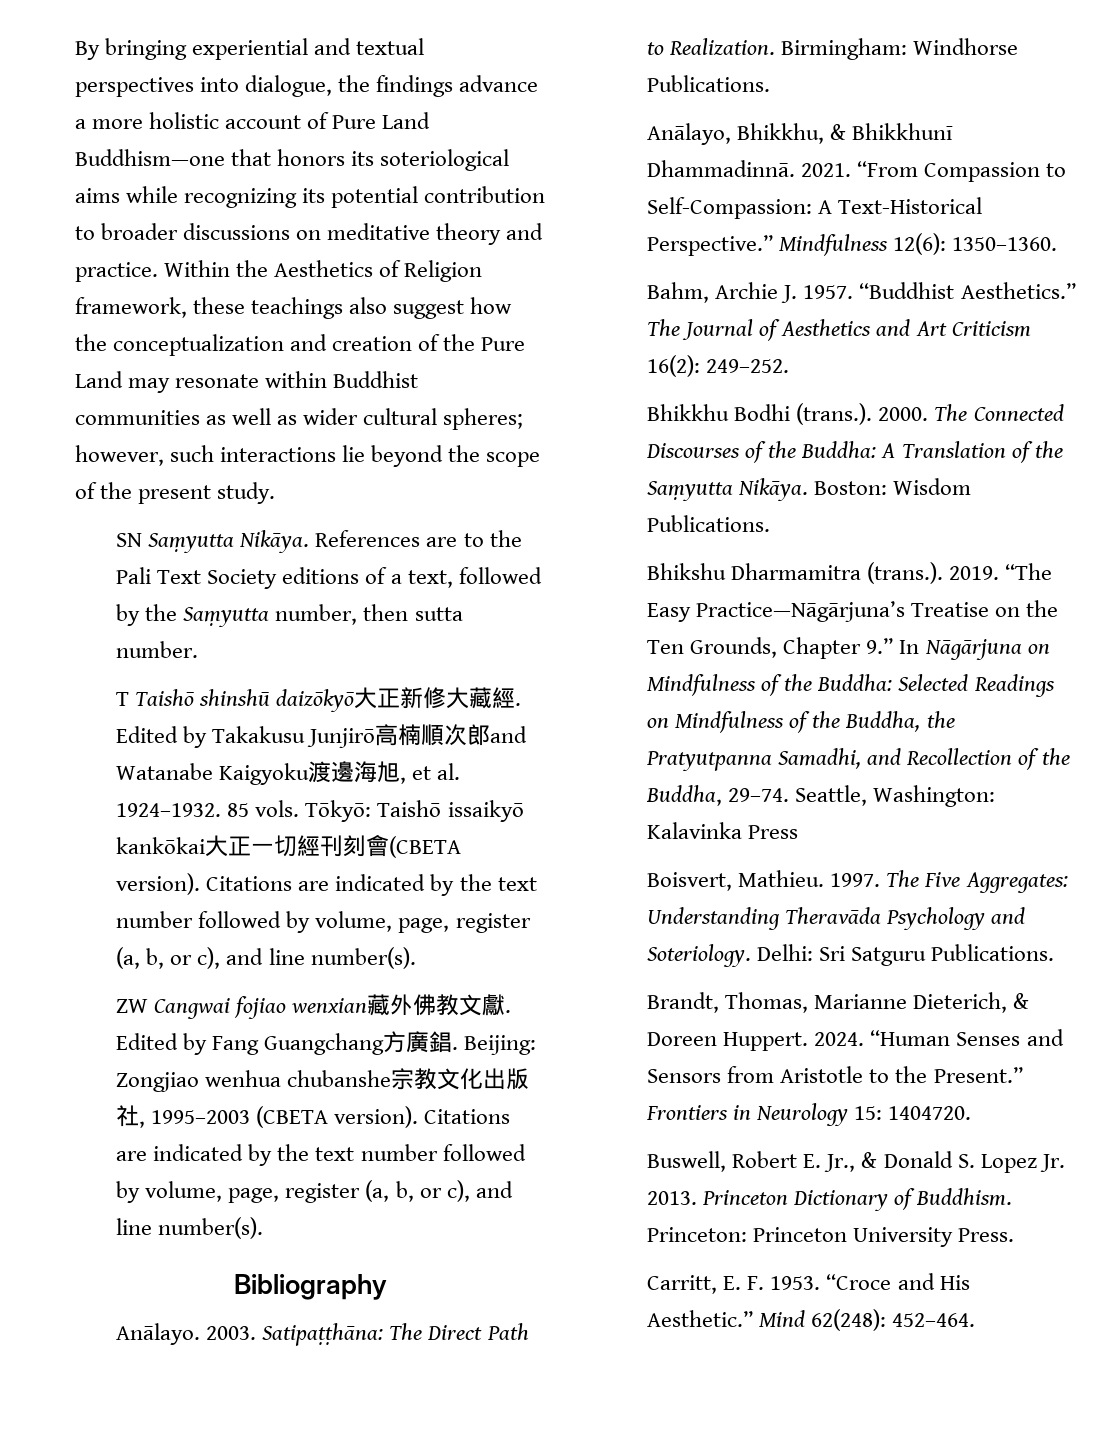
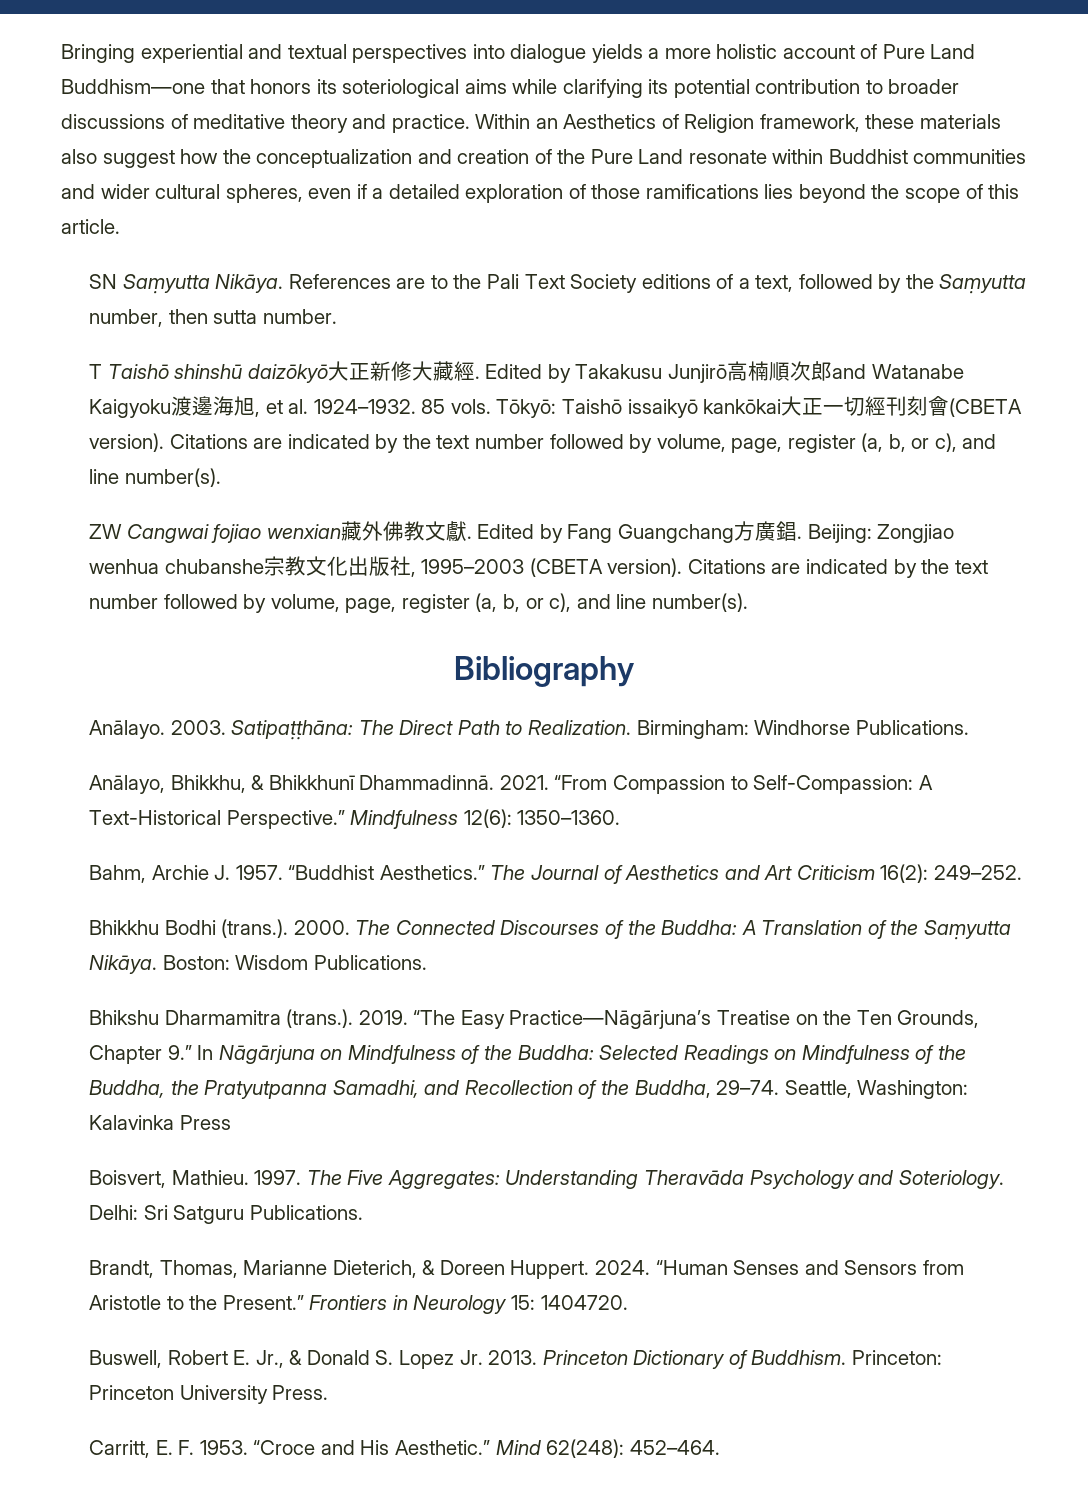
- By bringing experiential and textual perspectives into dialogue, the findings advance a more holistic account of Pure Land Buddhism—one that honors its soteriological aims while recognizing its potential contribution to broader discussions on meditative theory and practice.
+ Bringing experiential and textual perspectives into dialogue yields a more holistic account of Pure Land Buddhism—one that honors its soteriological aims while clarifying its potential contribution to broader discussions of meditative theory and practice.
- Within the Aesthetics of Religion framework, these teachings also suggest how the conceptualization and creation of the Pure Land may resonate within Buddhist communities as well as wider cultural spheres; however, such interactions lie beyond the scope of the present study.
+ Within an Aesthetics of Religion framework, these materials also suggest how the conceptualization and creation of the Pure Land resonate within Buddhist communities and wider cultural spheres, even if a detailed exploration of those ramifications lies beyond the scope of this article.

